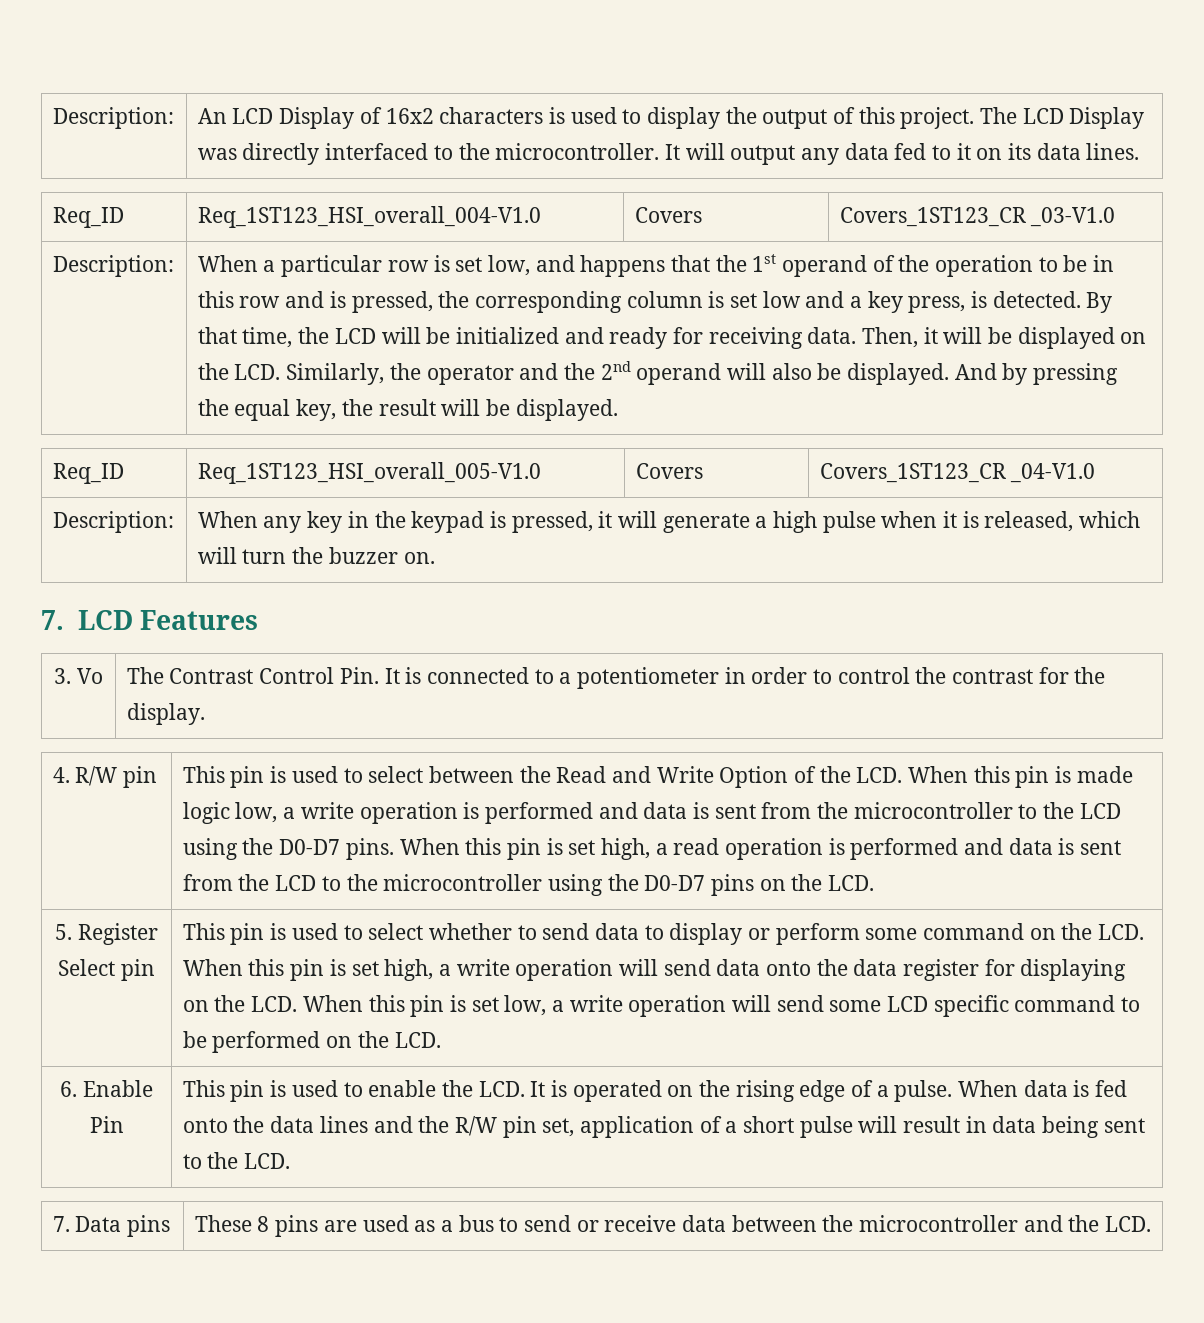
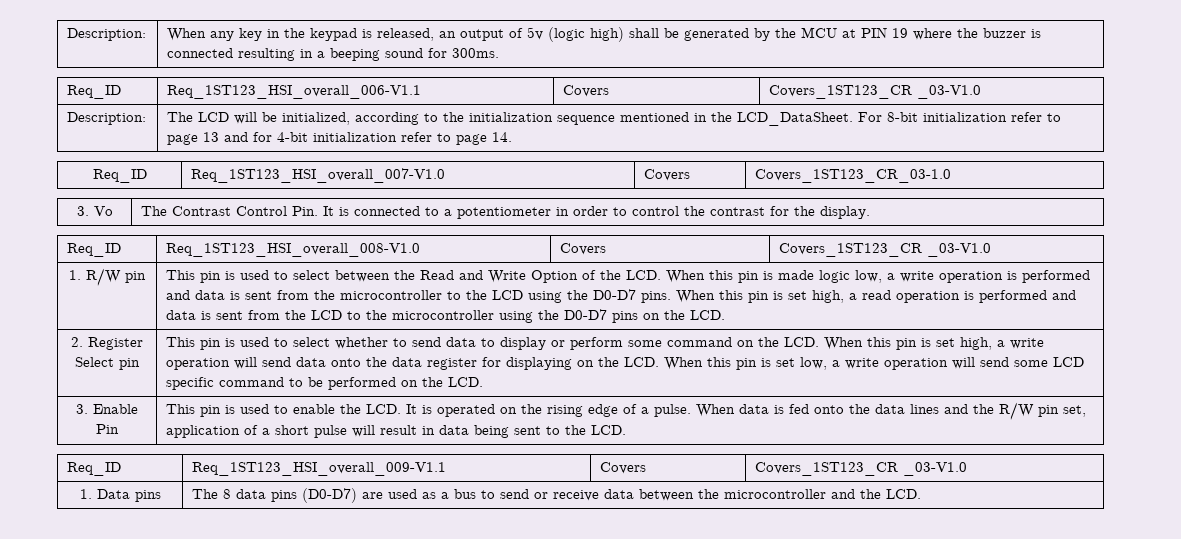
- Description: | An LCD Display of 16x2 characters is used to display the output of this project. The LCD Display was directly interfaced to the microcontroller. It will output any data fed to it on its data lines.
- Req_ID | Req_1ST123_HSI_overall_004-V1.0 | Covers | Covers_1ST123_CR _03-V1.0
- Description: | When a particular row is set low, and happens that the 1st operand of the operation to be in this row and is pressed, the corresponding column is set low and a key press, is detected. By that time, the LCD will be initialized and ready for receiving data. Then, it will be displayed on the LCD. Similarly, the operator and the 2nd operand will also be displayed. And by pressing the equal key, the result will be displayed.
- Req_ID | Req_1ST123_HSI_overall_005-V1.0 | Covers | Covers_1ST123_CR _04-V1.0
- Description: | When any key in the keypad is pressed, it will generate a high pulse when it is released, which will turn the buzzer on.
- 7. LCD Features
+ Description: | When any key in the keypad is released, an output of 5v (logic high) shall be generated by the MCU at PIN 19 where the buzzer is connected resulting in a beeping sound for 300ms.
+ Req_ID | Req_1ST123_HSI_overall_006-V1.1 | Covers | Covers_1ST123_CR _03-V1.0
+ Description: | The LCD will be initialized, according to the initialization sequence mentioned in the LCD_DataSheet. For 8-bit initialization refer to page 13 and for 4-bit initialization refer to page 14.
+ Req_ID | Req_1ST123_HSI_overall_007-V1.0 | Covers | Covers_1ST123_CR_03-1.0
- 4. R/W pin
+ Req_ID | Req_1ST123_HSI_overall_008-V1.0 | Covers | Covers_1ST123_CR _03-V1.0
+ 1. R/W pin
- 5. Register Select pin
+ 2. Register Select pin
- 6. Enable Pin
+ 3. Enable Pin
- 7. Data pins | These 8 pins are used as a bus to send or receive data between the microcontroller and the LCD.
+ Req_ID | Req_1ST123_HSI_overall_009-V1.1 | Covers | Covers_1ST123_CR _03-V1.0
+ 1. Data pins | The 8 data pins (D0-D7) are used as a bus to send or receive data between the microcontroller and the LCD.

